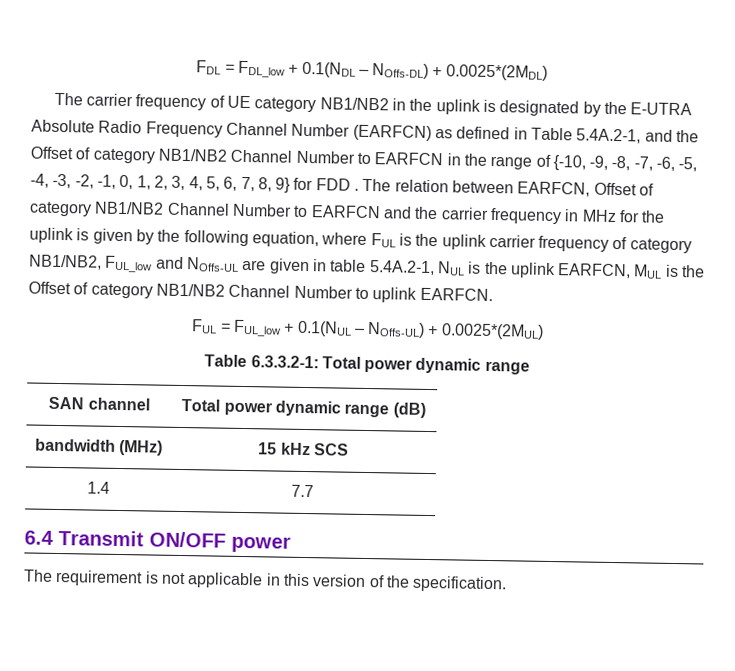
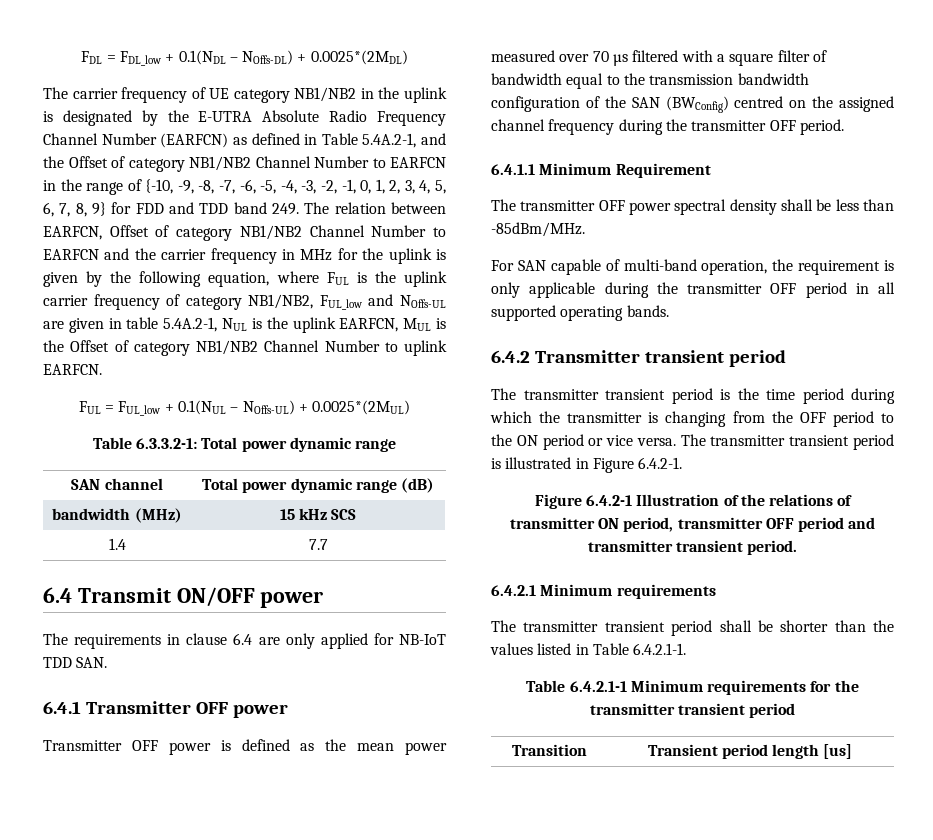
- The carrier frequency of UE category NB1/NB2 in the uplink is designated by the E-UTRA Absolute Radio Frequency Channel Number (EARFCN) as defined in Table 5.4A.2-1, and the Offset of category NB1/NB2 Channel Number to EARFCN in the range of {-10, -9, -8, -7, -6, -5, -4, -3, -2, -1, 0, 1, 2, 3, 4, 5, 6, 7, 8, 9} for FDD . The relation between EARFCN, Offset of category NB1/NB2 Channel Number to EARFCN and the carrier frequency in MHz for the uplink is given by the following equation, where FUL is the uplink carrier frequency of category NB1/NB2, FUL_low and NOffs-UL are given in table 5.4A.2-1, NUL is the uplink EARFCN, MUL is the Offset of category NB1/NB2 Channel Number to uplink EARFCN.
+ The carrier frequency of UE category NB1/NB2 in the uplink is designated by the E-UTRA Absolute Radio Frequency Channel Number (EARFCN) as defined in Table 5.4A.2-1, and the Offset of category NB1/NB2 Channel Number to EARFCN in the range of {-10, -9, -8, -7, -6, -5, -4, -3, -2, -1, 0, 1, 2, 3, 4, 5, 6, 7, 8, 9} for FDD and TDD band 249. The relation between EARFCN, Offset of category NB1/NB2 Channel Number to EARFCN and the carrier frequency in MHz for the uplink is given by the following equation, where FUL is the uplink carrier frequency of category NB1/NB2, FUL_low and NOffs-UL are given in table 5.4A.2-1, NUL is the uplink EARFCN, MUL is the Offset of category NB1/NB2 Channel Number to uplink EARFCN.
- The requirement is not applicable in this version of the specification.
+ The requirements in clause 6.4 are only applied for NB-IoT TDD SAN.
+ 6.4.1 Transmitter OFF power
+ Transmitter OFF power is defined as the mean power measured over 70 µs filtered with a square filter of bandwidth equal to the transmission bandwidth configuration of the SAN (BWConfig) centred on the assigned channel frequency during the transmitter OFF period.
+ 6.4.1.1 Minimum Requirement
+ The transmitter OFF power spectral density shall be less than -85dBm/MHz.
+ For SAN capable of multi-band operation, the requirement is only applicable during the transmitter OFF period in all supported operating bands.
+ 6.4.2 Transmitter transient period
+ The transmitter transient period is the time period during which the transmitter is changing from the OFF period to the ON period or vice versa. The transmitter transient period is illustrated in Figure 6.4.2-1.
+ Figure 6.4.2-1 Illustration of the relations of transmitter ON period, transmitter OFF period and transmitter transient period.
+ 6.4.2.1 Minimum requirements
+ The transmitter transient period shall be shorter than the values listed in Table 6.4.2.1-1.
+ Table 6.4.2.1-1 Minimum requirements for the transmitter transient period
+ Transition | Transient period length [us]

